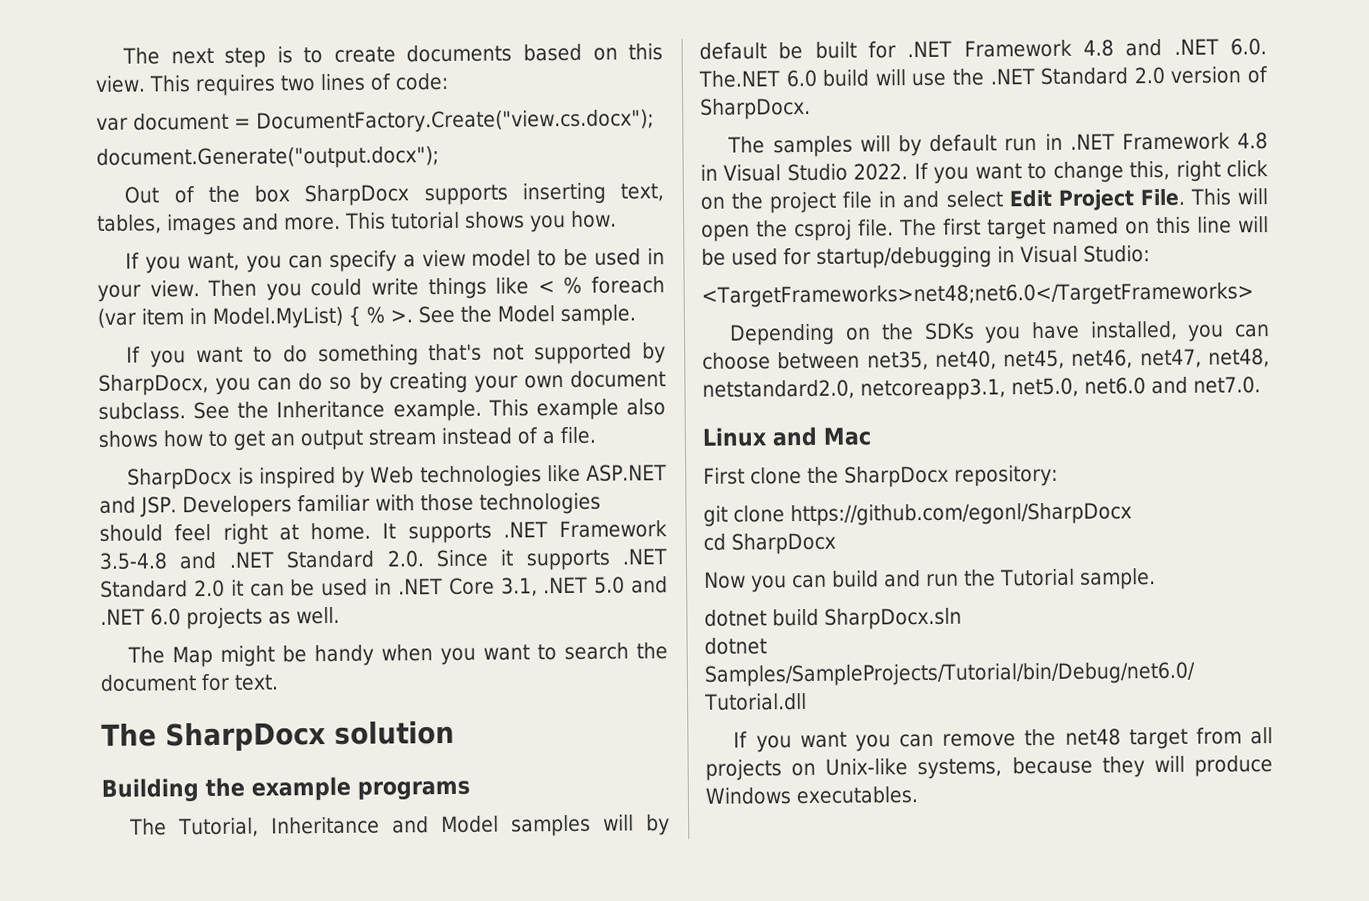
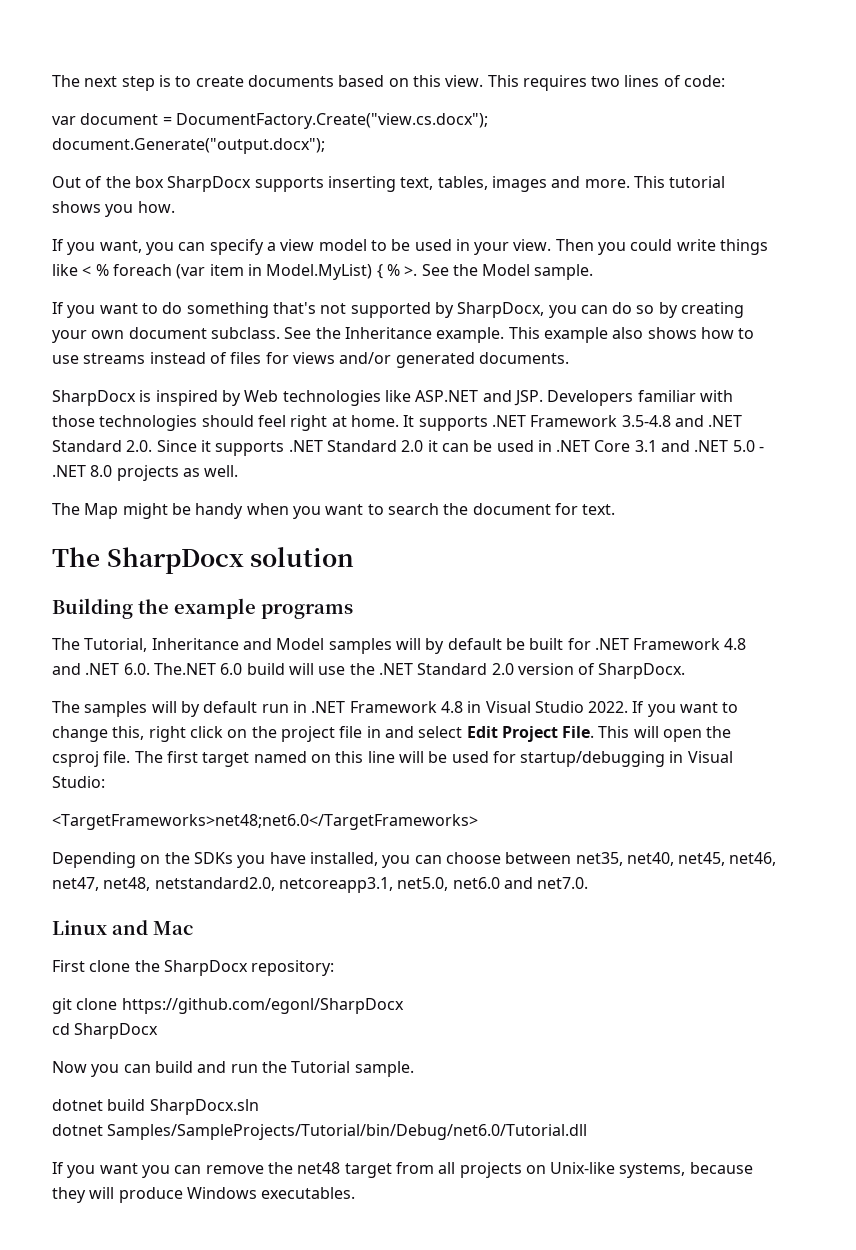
- This example also shows how to get an output stream instead of a file.
+ This example also shows how to use streams instead of files for views and/or generated documents.
- It supports .NET Framework 3.5-4.8 and .NET Standard 2.0. Since it supports .NET Standard 2.0 it can be used in .NET Core 3.1, .NET 5.0 and .NET 6.0 projects as well.
+ It supports .NET Framework 3.5-4.8 and .NET Standard 2.0. Since it supports .NET Standard 2.0 it can be used in .NET Core 3.1 and .NET 5.0 - .NET 8.0 projects as well.

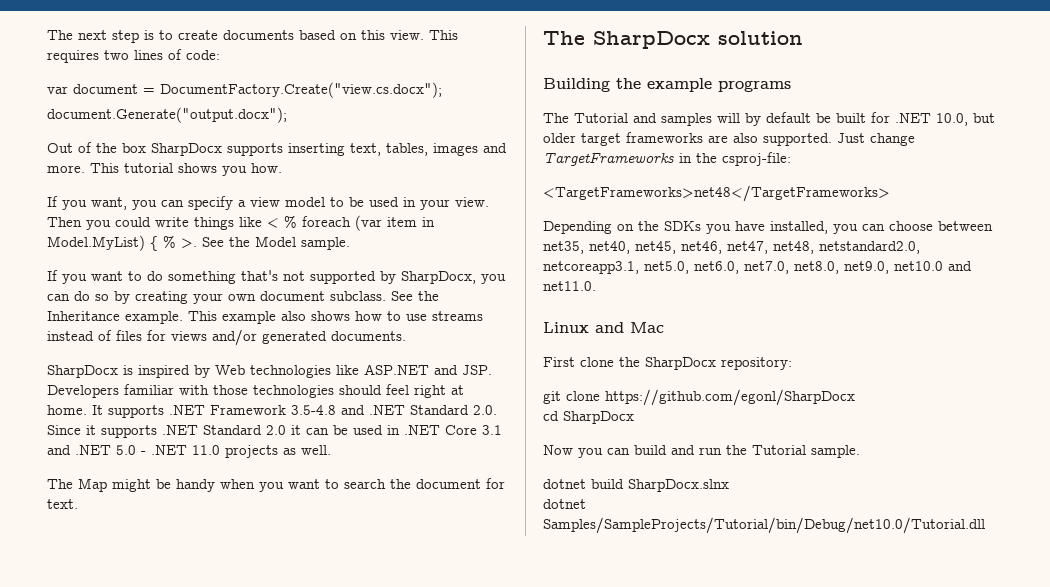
- It supports .NET Framework 3.5-4.8 and .NET Standard 2.0. Since it supports .NET Standard 2.0 it can be used in .NET Core 3.1 and .NET 5.0 - .NET 8.0 projects as well.
+ It supports .NET Framework 3.5-4.8 and .NET Standard 2.0. Since it supports .NET Standard 2.0 it can be used in .NET Core 3.1 and .NET 5.0 - .NET 11.0 projects as well.
- The Tutorial, Inheritance and Model samples will by default be built for .NET Framework 4.8 and .NET 6.0. The.NET 6.0 build will use the .NET Standard 2.0 version of SharpDocx.
- The samples will by default run in .NET Framework 4.8 in Visual Studio 2022. If you want to change this, right click on the project file in and select Edit Project File. This will open the csproj file. The first target named on this line will be used for startup/debugging in Visual Studio:
- <TargetFrameworks>net48;net6.0</TargetFrameworks>
+ The Tutorial and samples will by default be built for .NET 10.0, but older target frameworks are also supported. Just change TargetFrameworks in the csproj-file:
+ <TargetFrameworks>net48</TargetFrameworks>
- Depending on the SDKs you have installed, you can choose between net35, net40, net45, net46, net47, net48, netstandard2.0, netcoreapp3.1, net5.0, net6.0 and net7.0.
+ Depending on the SDKs you have installed, you can choose between net35, net40, net45, net46, net47, net48, netstandard2.0, netcoreapp3.1, net5.0, net6.0, net7.0, net8.0, net9.0, net10.0 and net11.0.
- dotnet build SharpDocx.sln
- dotnet Samples/SampleProjects/Tutorial/bin/Debug/net6.0/Tutorial.dll
- If you want you can remove the net48 target from all projects on Unix-like systems, because they will produce Windows executables.
+ dotnet build SharpDocx.slnx
+ dotnet Samples/SampleProjects/Tutorial/bin/Debug/net10.0/Tutorial.dll

